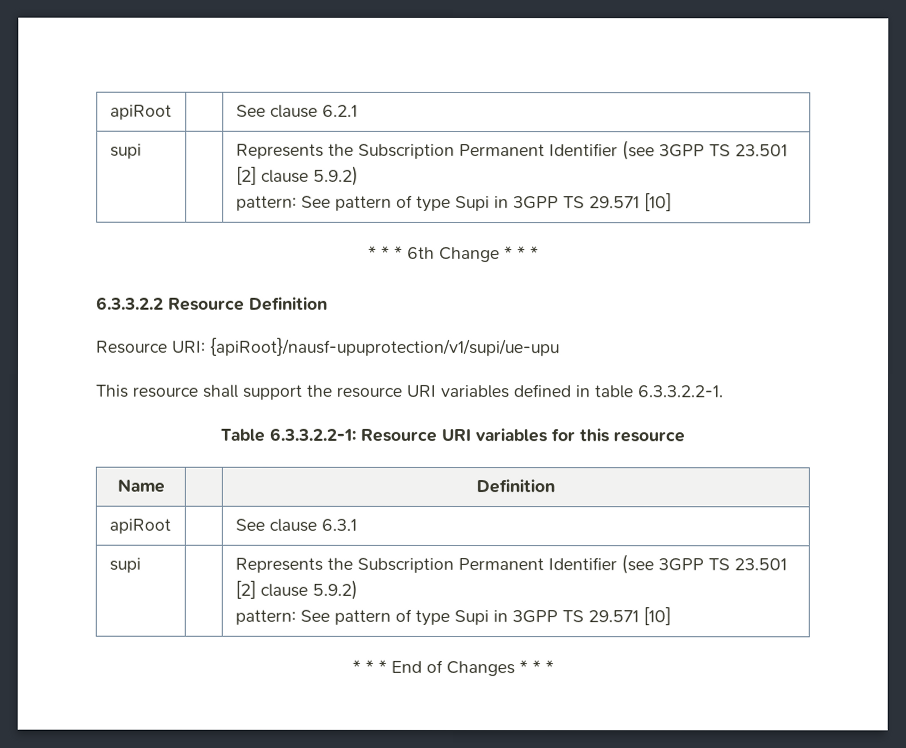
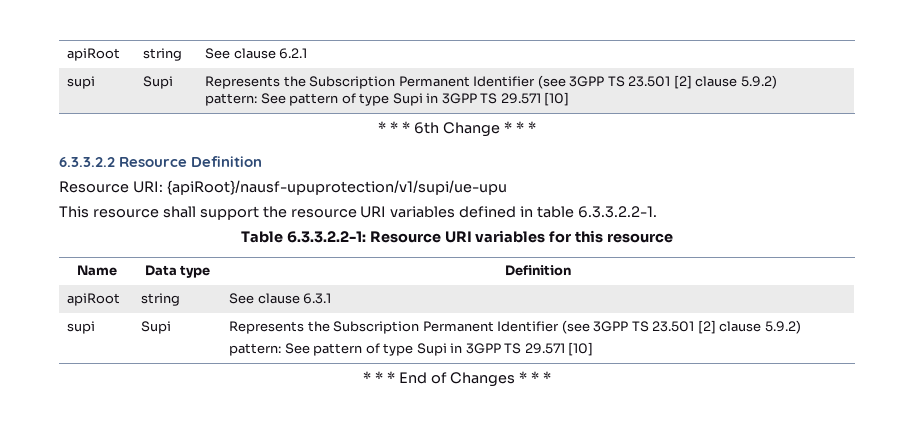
- apiRoot | | See clause 6.2.1
- supi | | Represents the Subscription Permanent Identifier (see 3GPP TS 23.501 [2] clause 5.9.2)
+ apiRoot | string | See clause 6.2.1
+ supi | Supi | Represents the Subscription Permanent Identifier (see 3GPP TS 23.501 [2] clause 5.9.2)
- Name | | Definition
+ Name | Data type | Definition
- apiRoot | | See clause 6.3.1
- supi | | Represents the Subscription Permanent Identifier (see 3GPP TS 23.501 [2] clause 5.9.2)
+ apiRoot | string | See clause 6.3.1
+ supi | Supi | Represents the Subscription Permanent Identifier (see 3GPP TS 23.501 [2] clause 5.9.2)

